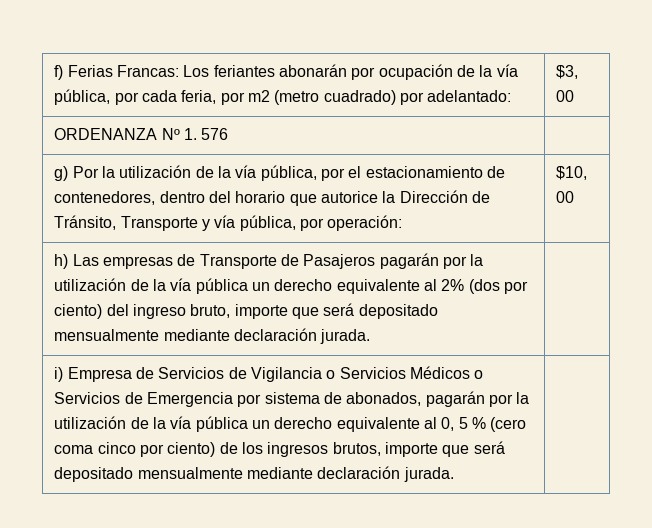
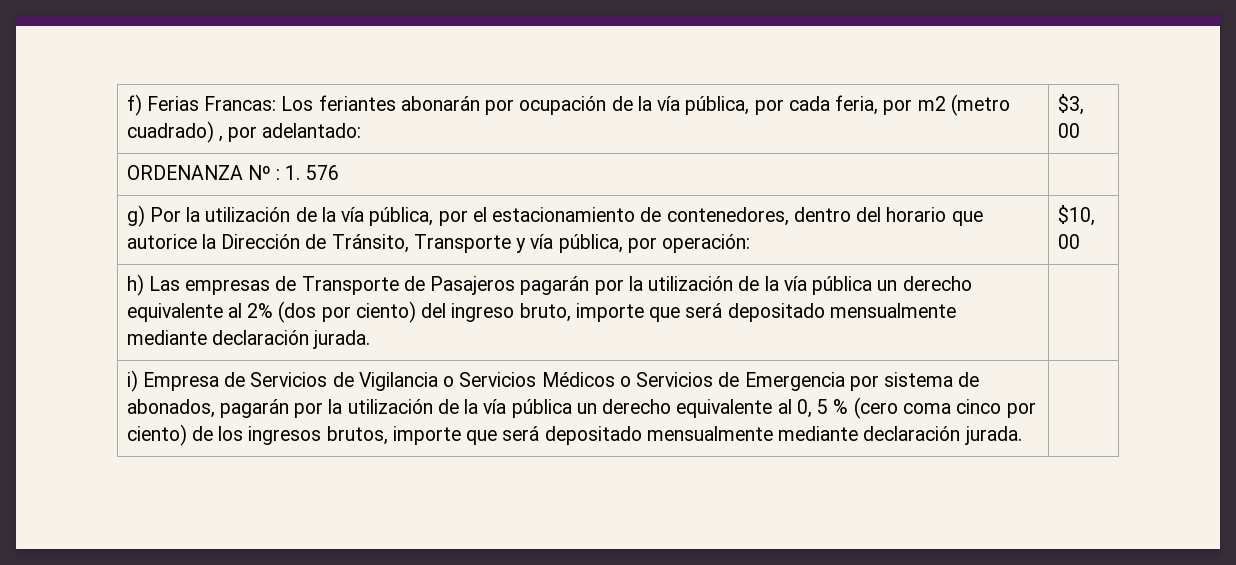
- f) Ferias Francas: Los feriantes abonarán por ocupación de la vía pública, por cada feria, por m2 (metro cuadrado) por adelantado: | $3, 00
+ f) Ferias Francas: Los feriantes abonarán por ocupación de la vía pública, por cada feria, por m2 (metro cuadrado) , por adelantado: | $3, 00
- ORDENANZA Nº 1. 576 |
+ ORDENANZA Nº : 1. 576 |

